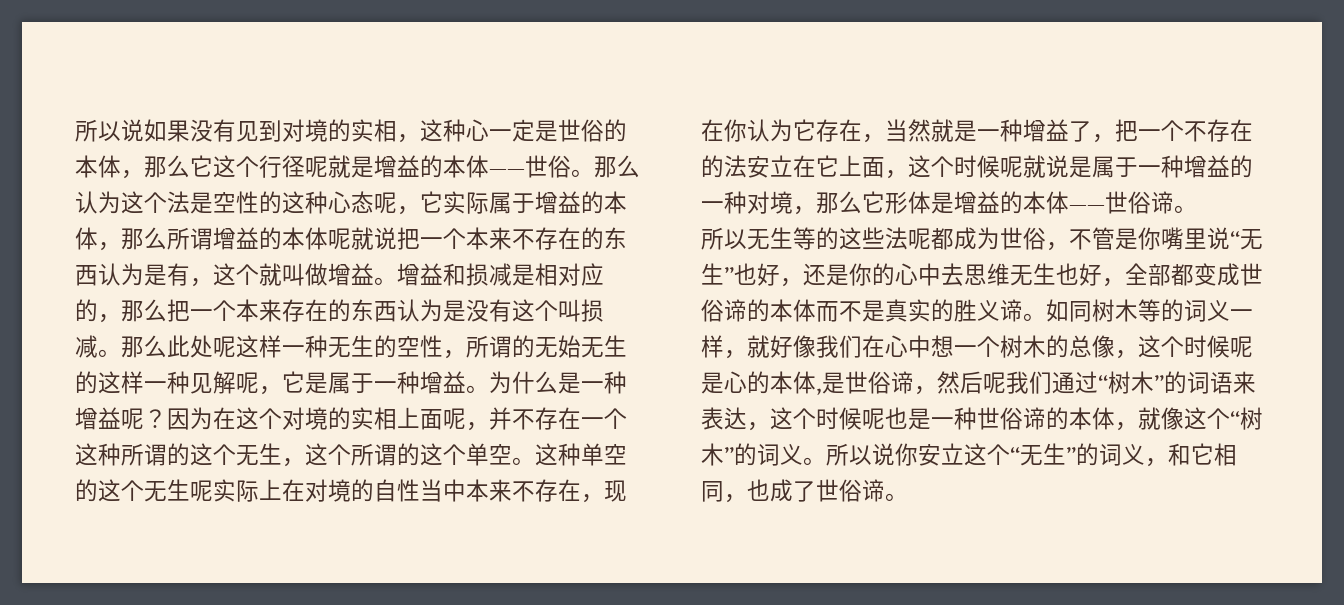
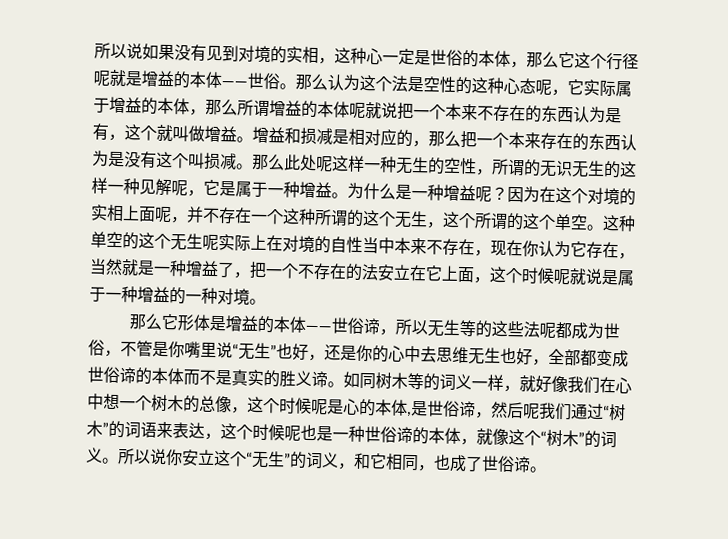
- 那么此处呢这样一种无生的空性，所谓的无始无生的这样一种见解呢，它是属于一种增益。
+ 那么此处呢这样一种无生的空性，所谓的无识无生的这样一种见解呢，它是属于一种增益。
- 这种单空的这个无生呢实际上在对境的自性当中本来不存在，现在你认为它存在，当然就是一种增益了，把一个不存在的法安立在它上面，这个时候呢就说是属于一种增益的一种对境，那么它形体是增益的本体——世俗谛。
- 所以无生等的这些法呢都成为世俗，不管是你嘴里说“无生”也好，还是你的心中去思维无生也好，全部都变成世俗谛的本体而不是真实的胜义谛。
+ 这种单空的这个无生呢实际上在对境的自性当中本来不存在，现在你认为它存在，当然就是一种增益了，把一个不存在的法安立在它上面，这个时候呢就说是属于一种增益的一种对境。
+ 那么它形体是增益的本体——世俗谛，所以无生等的这些法呢都成为世俗，不管是你嘴里说“无生”也好，还是你的心中去思维无生也好，全部都变成世俗谛的本体而不是真实的胜义谛。

